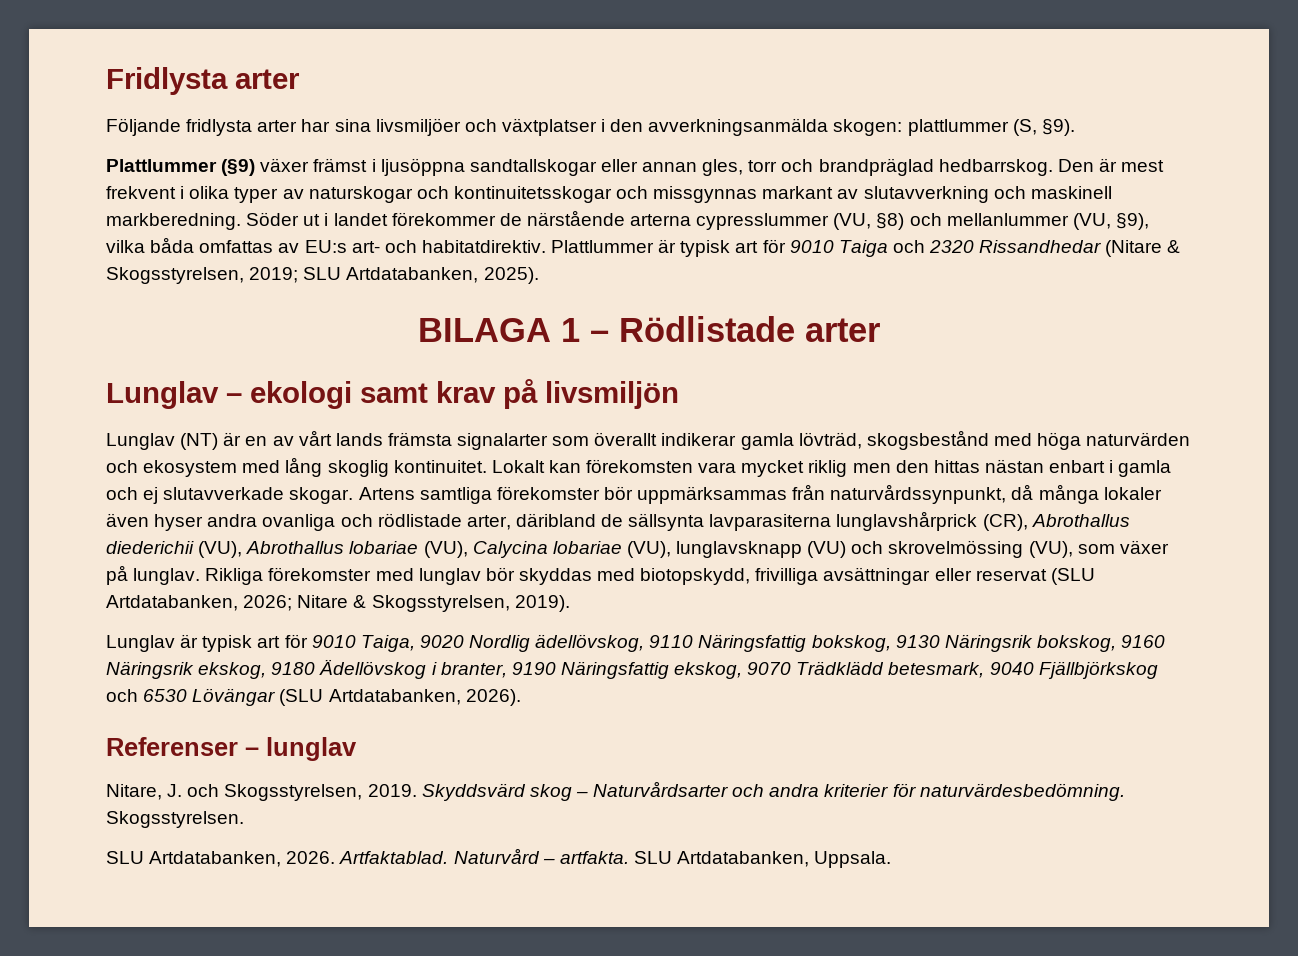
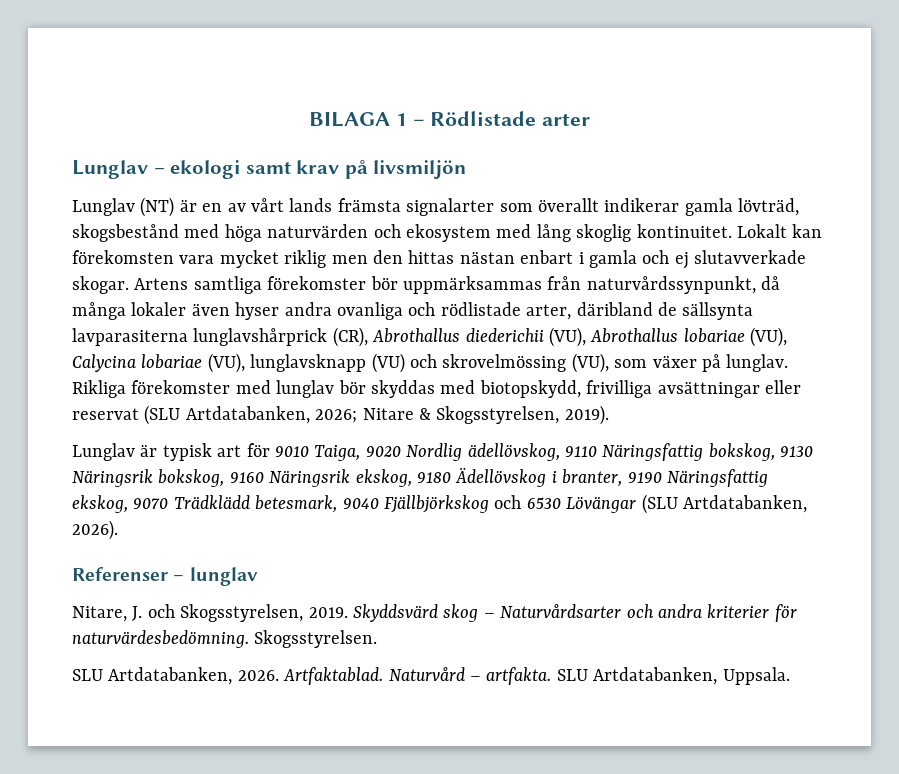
- Fridlysta arter
- Följande fridlysta arter har sina livsmiljöer och växtplatser i den avverkningsanmälda skogen: plattlummer (S, §9).
- Plattlummer (§9) växer främst i ljusöppna sandtallskogar eller annan gles, torr och brandpräglad hedbarrskog. Den är mest frekvent i olika typer av naturskogar och kontinuitetsskogar och missgynnas markant av slutavverkning och maskinell markberedning. Söder ut i landet förekommer de närstående arterna cypresslummer (VU, §8) och mellanlummer (VU, §9), vilka båda omfattas av EU:s art- och habitatdirektiv. Plattlummer är typisk art för 9010 Taiga och 2320 Rissandhedar (Nitare & Skogsstyrelsen, 2019; SLU Artdatabanken, 2025).

